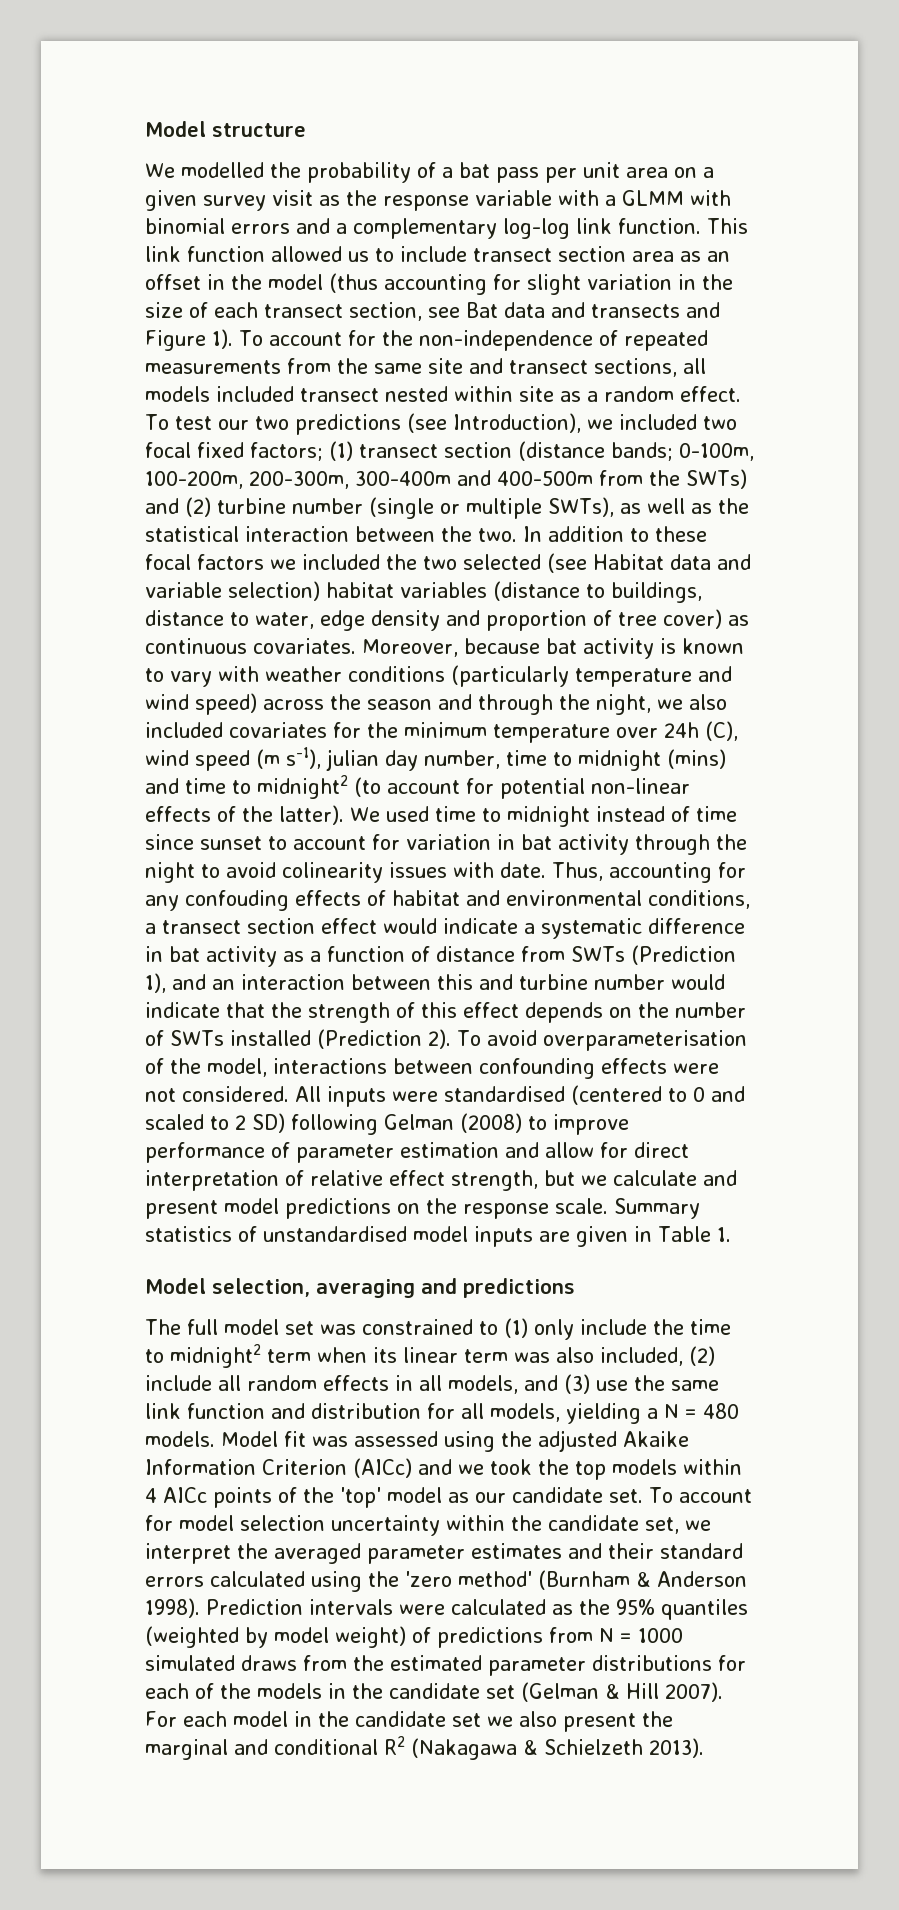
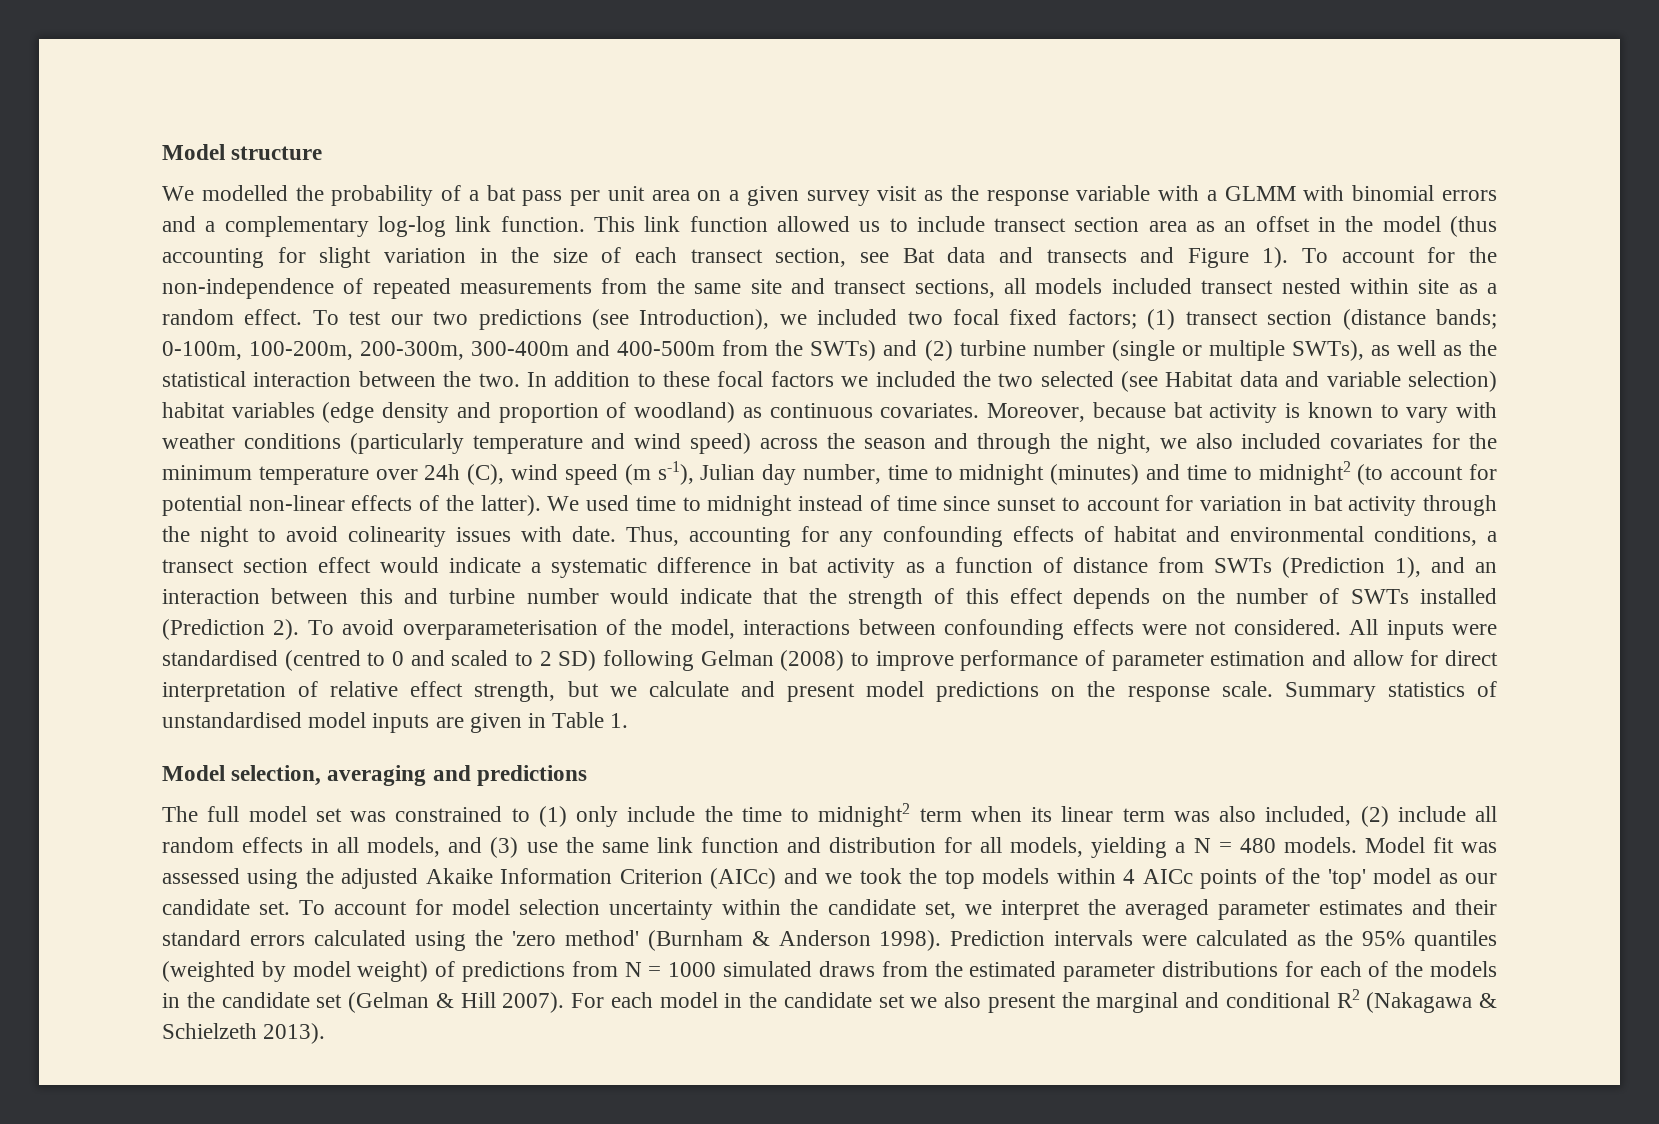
- In addition to these focal factors we included the two selected (see Habitat data and variable selection) habitat variables (distance to buildings, distance to water, edge density and proportion of tree cover) as continuous covariates.
+ In addition to these focal factors we included the two selected (see Habitat data and variable selection) habitat variables (edge density and proportion of woodland) as continuous covariates.
- Moreover, because bat activity is known to vary with weather conditions (particularly temperature and wind speed) across the season and through the night, we also included covariates for the minimum temperature over 24h (C), wind speed (m s-1), julian day number, time to midnight (mins) and time to midnight2 (to account for potential non-linear effects of the latter).
+ Moreover, because bat activity is known to vary with weather conditions (particularly temperature and wind speed) across the season and through the night, we also included covariates for the minimum temperature over 24h (C), wind speed (m s-1), Julian day number, time to midnight (minutes) and time to midnight2 (to account for potential non-linear effects of the latter).
- Thus, accounting for any confouding effects of habitat and environmental conditions, a transect section effect would indicate a systematic difference in bat activity as a function of distance from SWTs (Prediction 1), and an interaction between this and turbine number would indicate that the strength of this effect depends on the number of SWTs installed (Prediction 2).
+ Thus, accounting for any confounding effects of habitat and environmental conditions, a transect section effect would indicate a systematic difference in bat activity as a function of distance from SWTs (Prediction 1), and an interaction between this and turbine number would indicate that the strength of this effect depends on the number of SWTs installed (Prediction 2).
- All inputs were standardised (centered to 0 and scaled to 2 SD) following Gelman (2008) to improve performance of parameter estimation and allow for direct interpretation of relative effect strength, but we calculate and present model predictions on the response scale.
+ All inputs were standardised (centred to 0 and scaled to 2 SD) following Gelman (2008) to improve performance of parameter estimation and allow for direct interpretation of relative effect strength, but we calculate and present model predictions on the response scale.

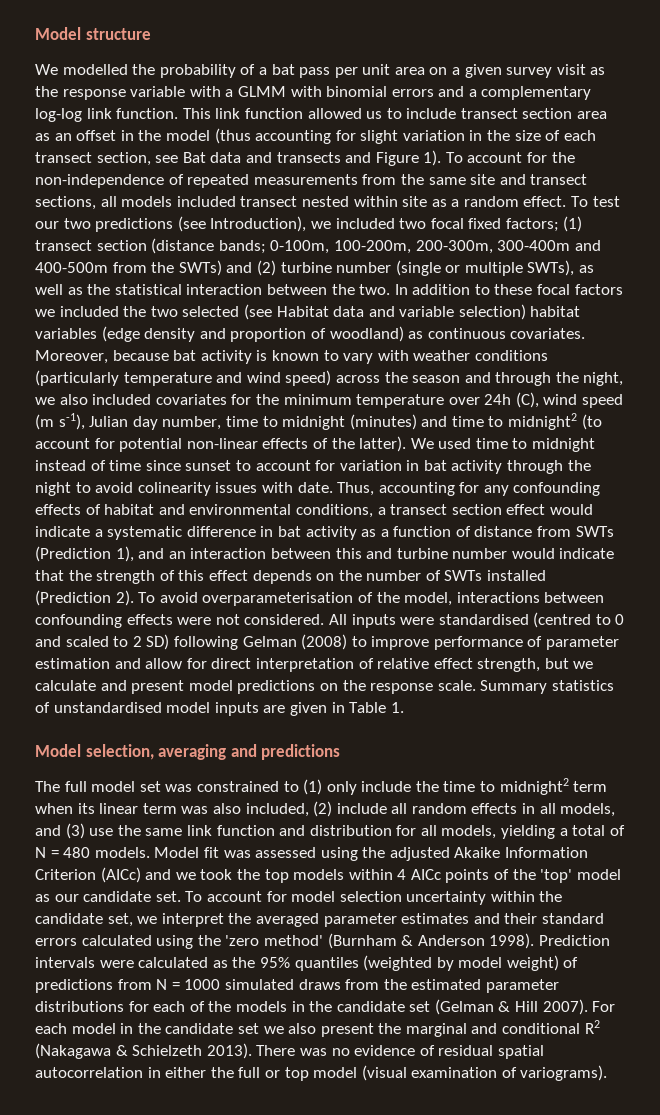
- The full model set was constrained to (1) only include the time to midnight2 term when its linear term was also included, (2) include all random effects in all models, and (3) use the same link function and distribution for all models, yielding a N = 480 models.
+ The full model set was constrained to (1) only include the time to midnight2 term when its linear term was also included, (2) include all random effects in all models, and (3) use the same link function and distribution for all models, yielding a total of N = 480 models.
+ There was no evidence of residual spatial autocorrelation in either the full or top model (visual examination of variograms).

